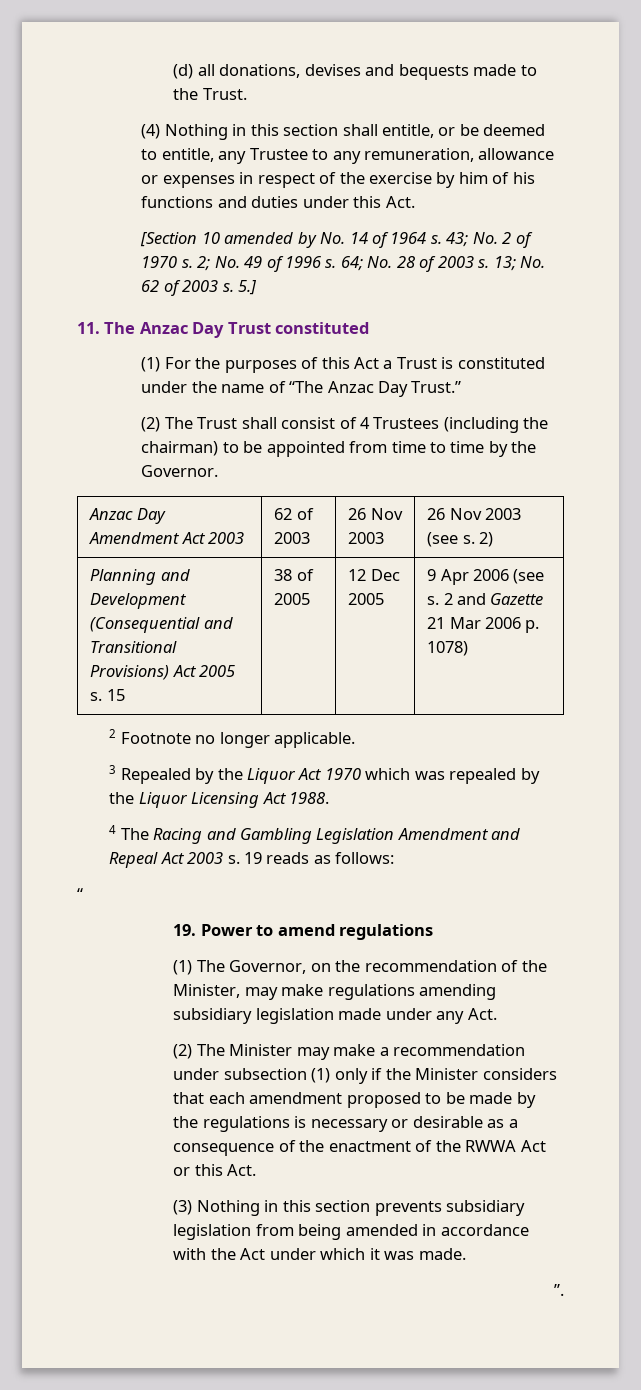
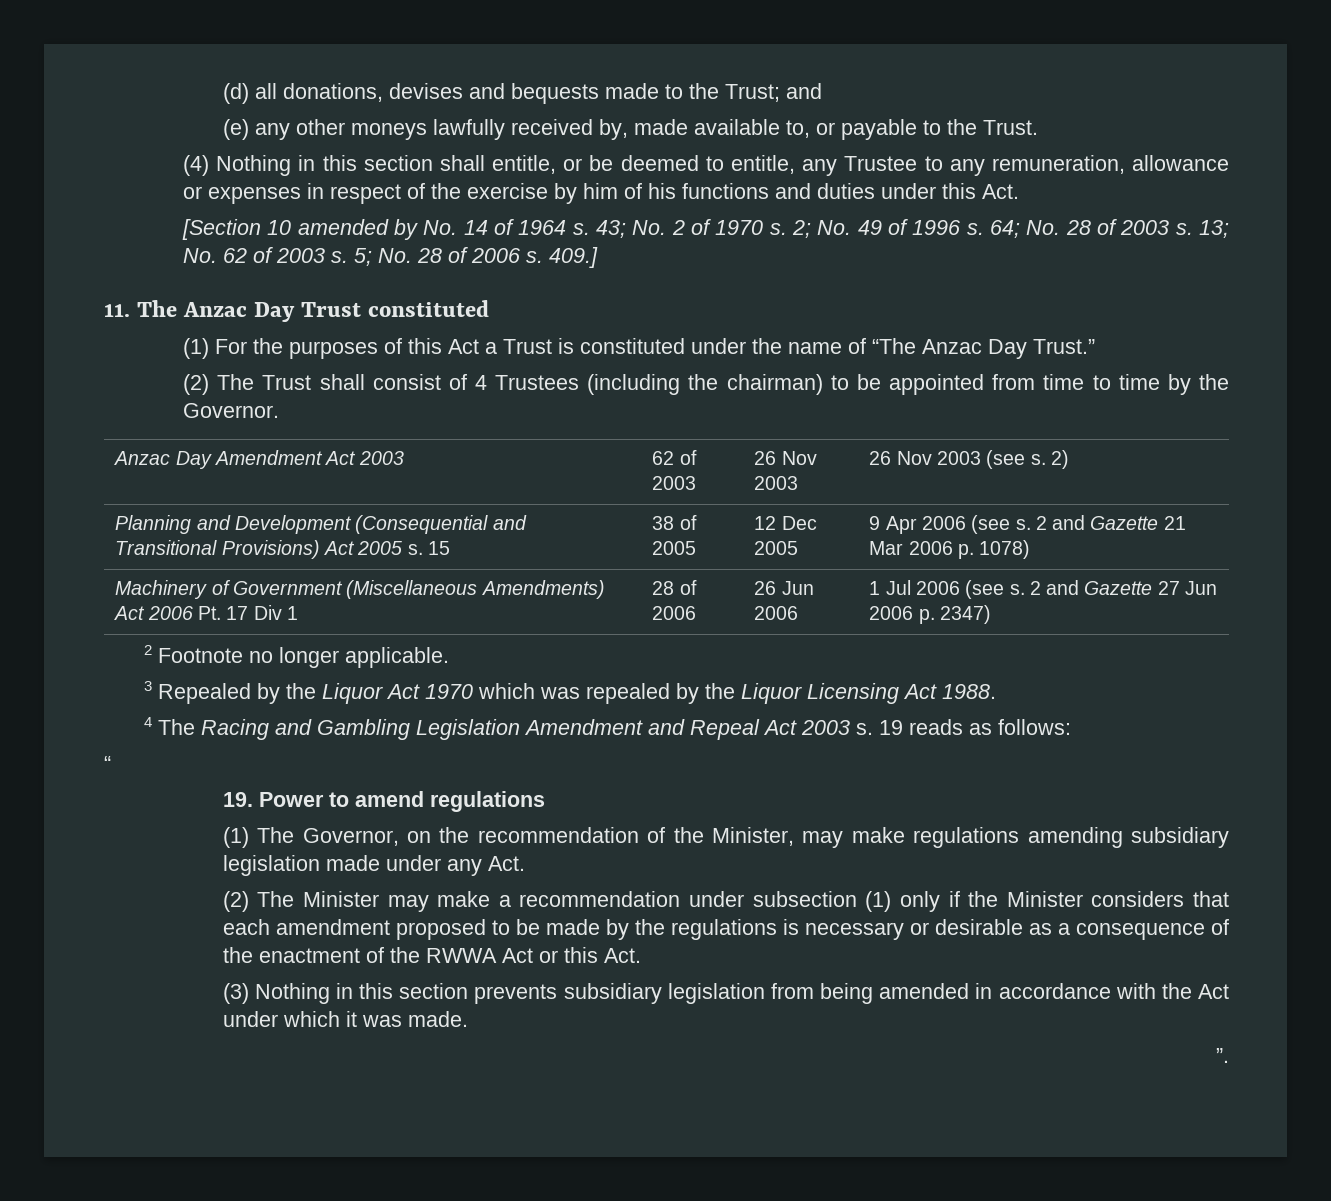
- (d) all donations, devises and bequests made to the Trust.
+ (d) all donations, devises and bequests made to the Trust; and
+ (e) any other moneys lawfully received by, made available to, or payable to the Trust.
- 5.]
+ 5; No. 28 of 2006 s. 409.]
+ Machinery of Government (Miscellaneous Amendments) Act 2006 Pt. 17 Div 1 | 28 of 2006 | 26 Jun 2006 | 1 Jul 2006 (see s. 2 and Gazette 27 Jun 2006 p. 2347)

